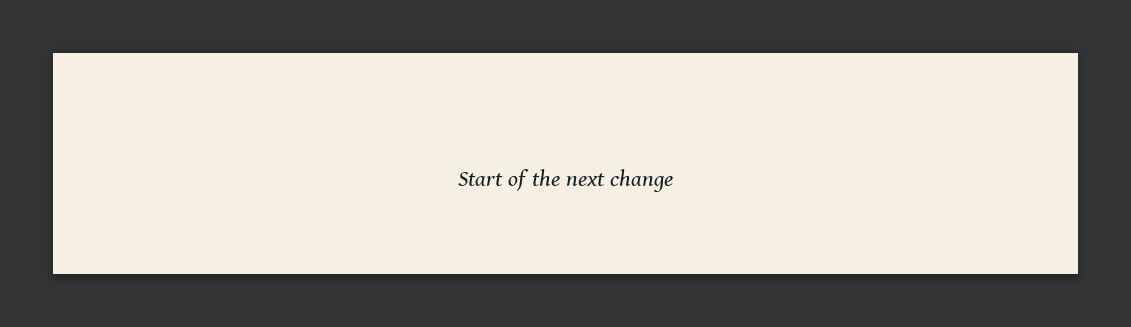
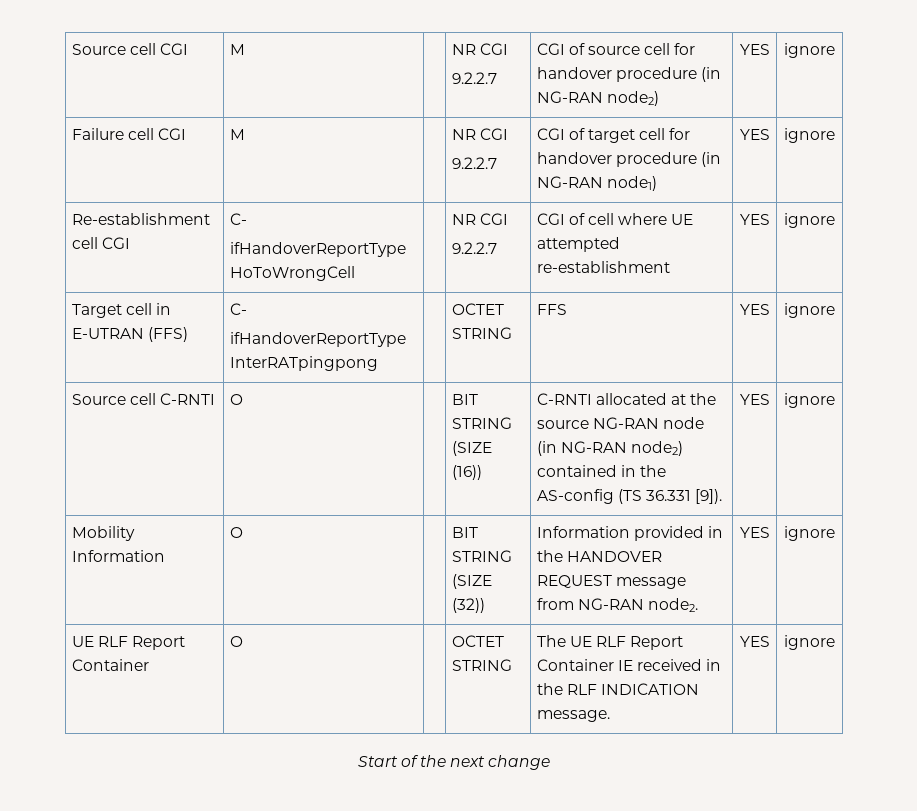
+ Source cell CGI | M | | NR CGI
+ 9.2.2.7 | CGI of source cell for handover procedure (in NG-RAN node2) | YES | ignore
+ Failure cell CGI | M | | NR CGI
+ 9.2.2.7 | CGI of target cell for handover procedure (in NG-RAN node1) | YES | ignore
+ Re-establishment cell CGI | C-
+ ifHandoverReportType HoToWrongCell | | NR CGI
+ 9.2.2.7 | CGI of cell where UE attempted re-establishment | YES | ignore
+ Target cell in E-UTRAN (FFS) | C-
+ ifHandoverReportType InterRATpingpong | | OCTET STRING | FFS | YES | ignore
+ Source cell C-RNTI | O | | BIT STRING (SIZE (16)) | C-RNTI allocated at the source NG-RAN node (in NG-RAN node2) contained in the AS-config (TS 36.331 [9]). | YES | ignore
+ Mobility Information | O | | BIT STRING (SIZE (32)) | Information provided in the HANDOVER REQUEST message from NG-RAN node2. | YES | ignore
+ UE RLF Report Container | O | | OCTET STRING | The UE RLF Report Container IE received in the RLF INDICATION message. | YES | ignore

